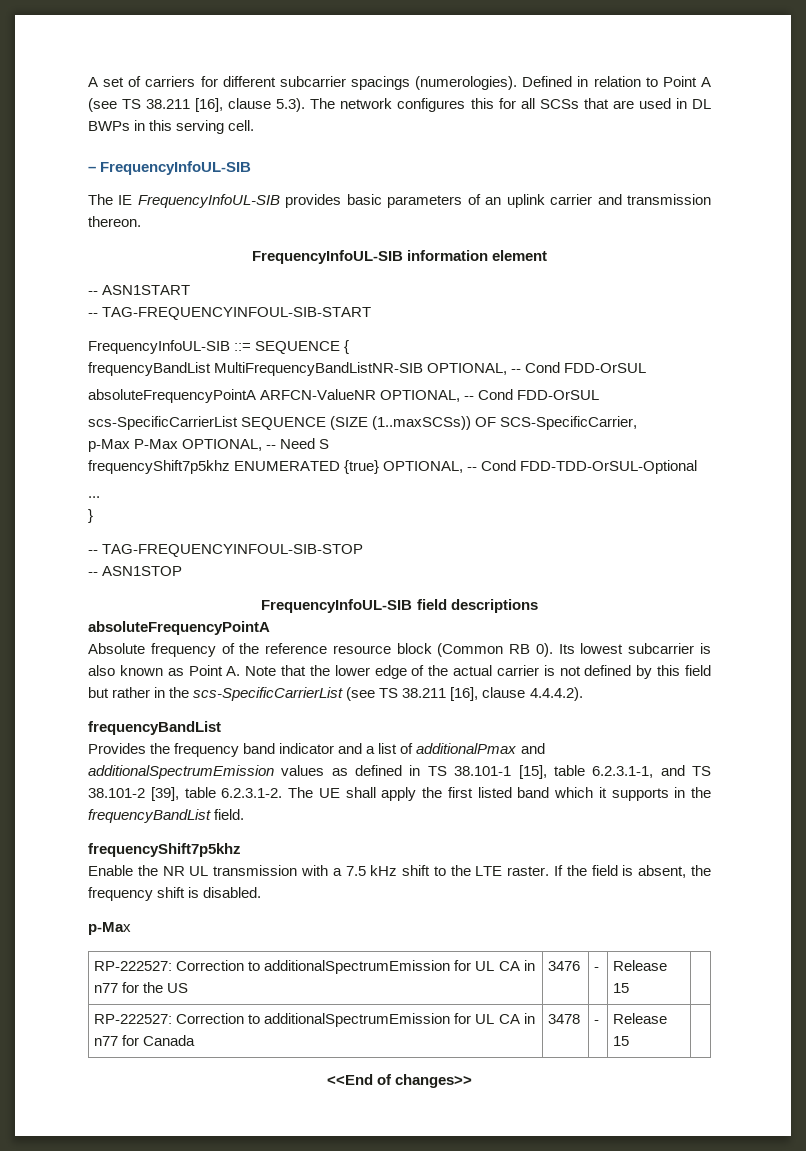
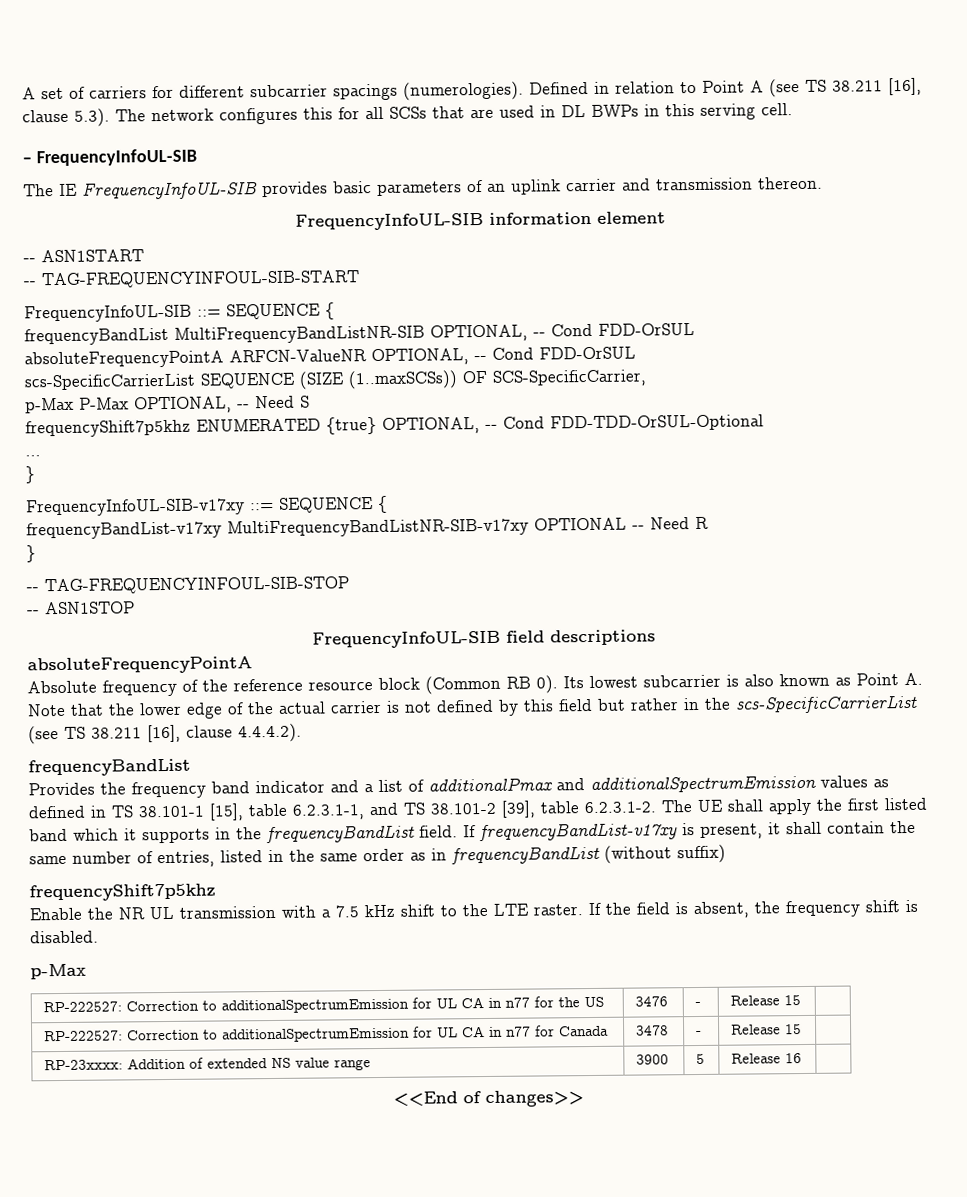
+ FrequencyInfoUL-SIB-v17xy ::= SEQUENCE {
+ frequencyBandList-v17xy MultiFrequencyBandListNR-SIB-v17xy OPTIONAL -- Need R
+ }
+ If frequencyBandList-v17xy is present, it shall contain the same number of entries, listed in the same order as in frequencyBandList (without suffix)
+ RP-23xxxx: Addition of extended NS value range | 3900 | 5 | Release 16 |

